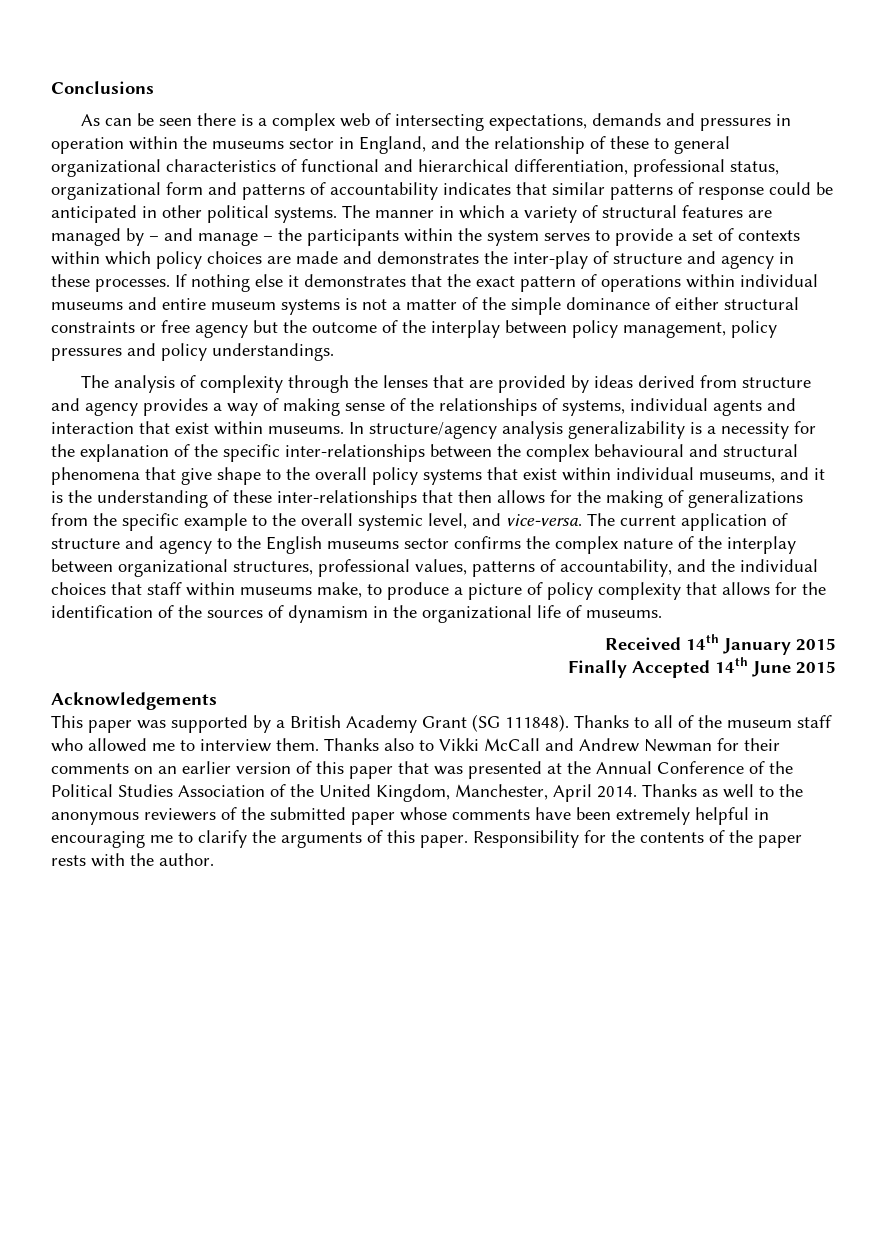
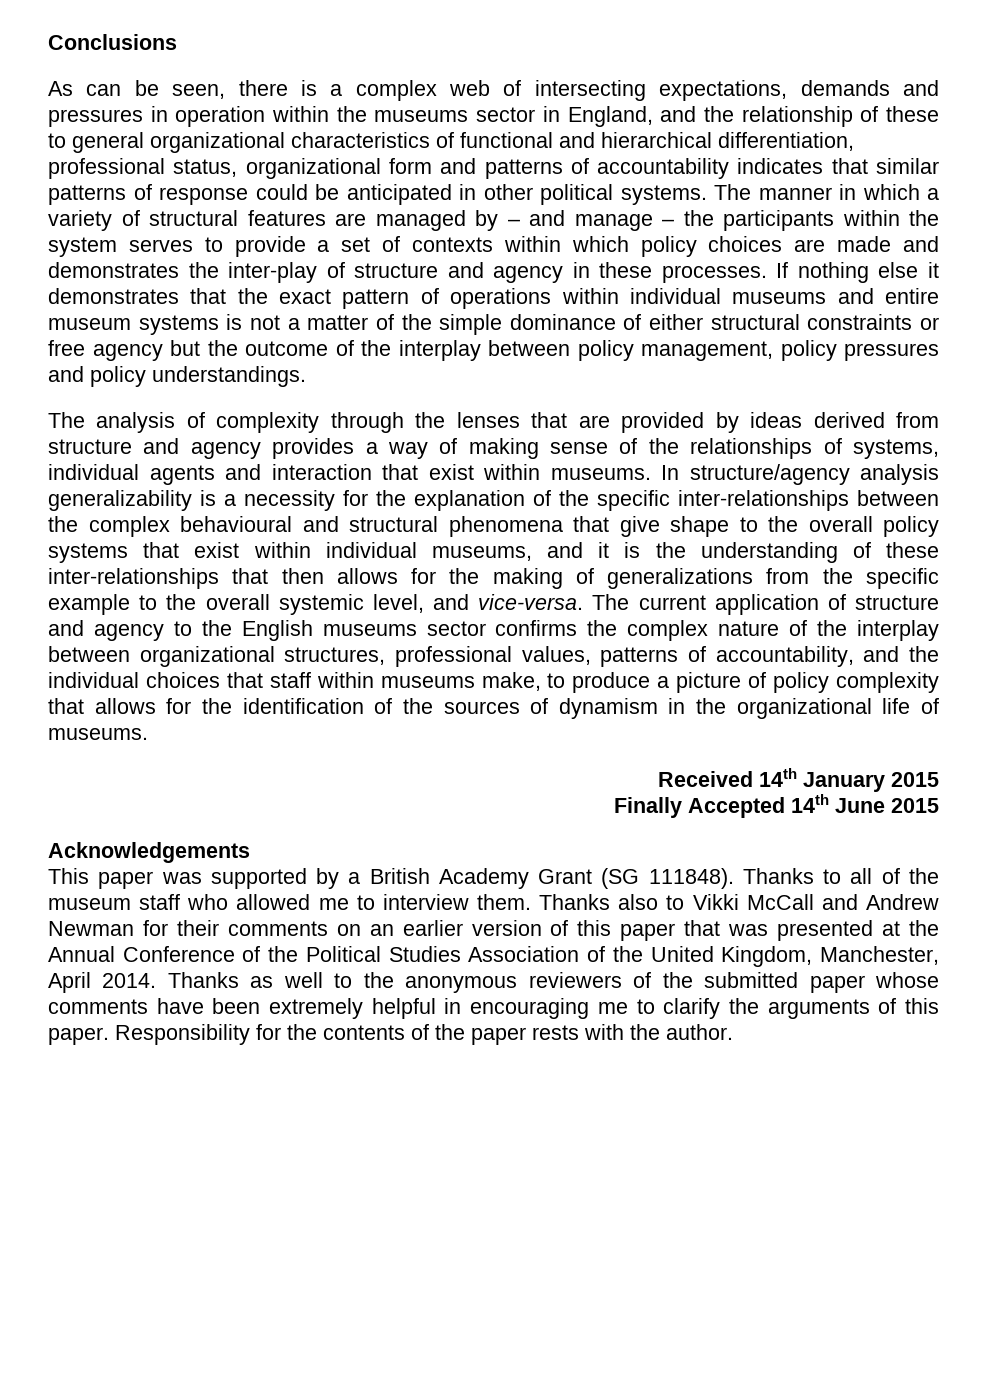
- As can be seen there is a complex web of intersecting expectations, demands and pressures in operation within the museums sector in England, and the relationship of these to general organizational characteristics of functional and hierarchical differentiation, professional status, organizational form and patterns of accountability indicates that similar patterns of response could be anticipated in other political systems.
+ As can be seen, there is a complex web of intersecting expectations, demands and pressures in operation within the museums sector in England, and the relationship of these to general organizational characteristics of functional and hierarchical differentiation, professional status, organizational form and patterns of accountability indicates that similar patterns of response could be anticipated in other political systems.

